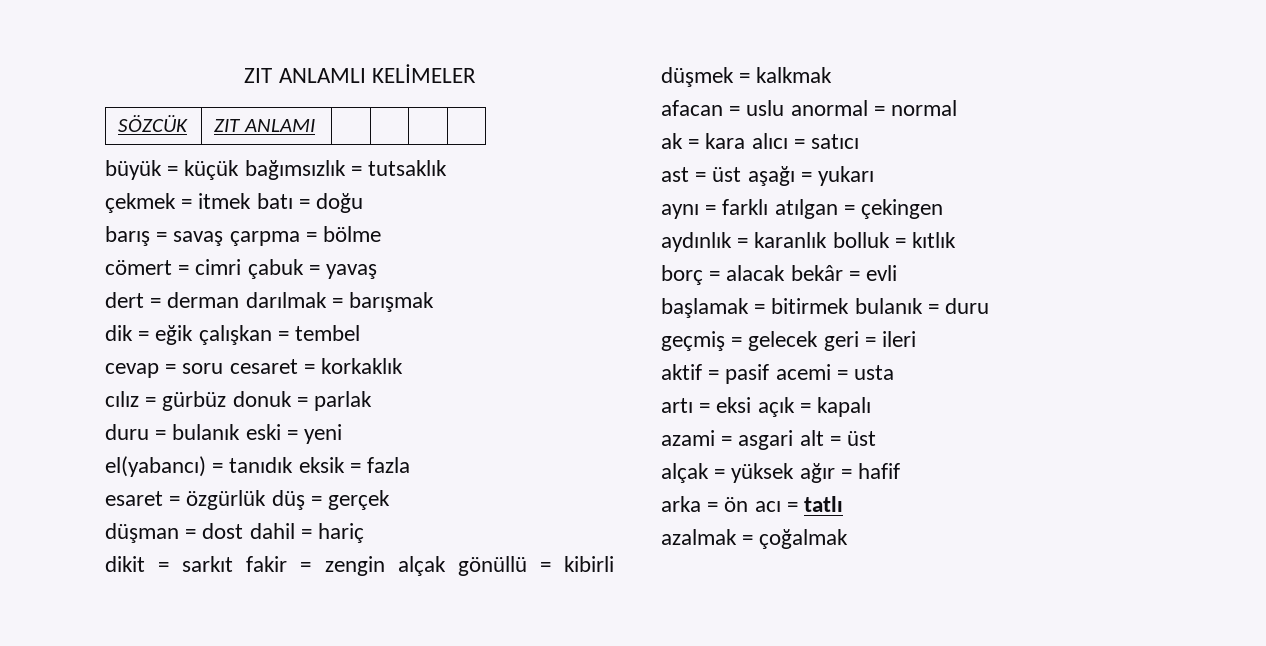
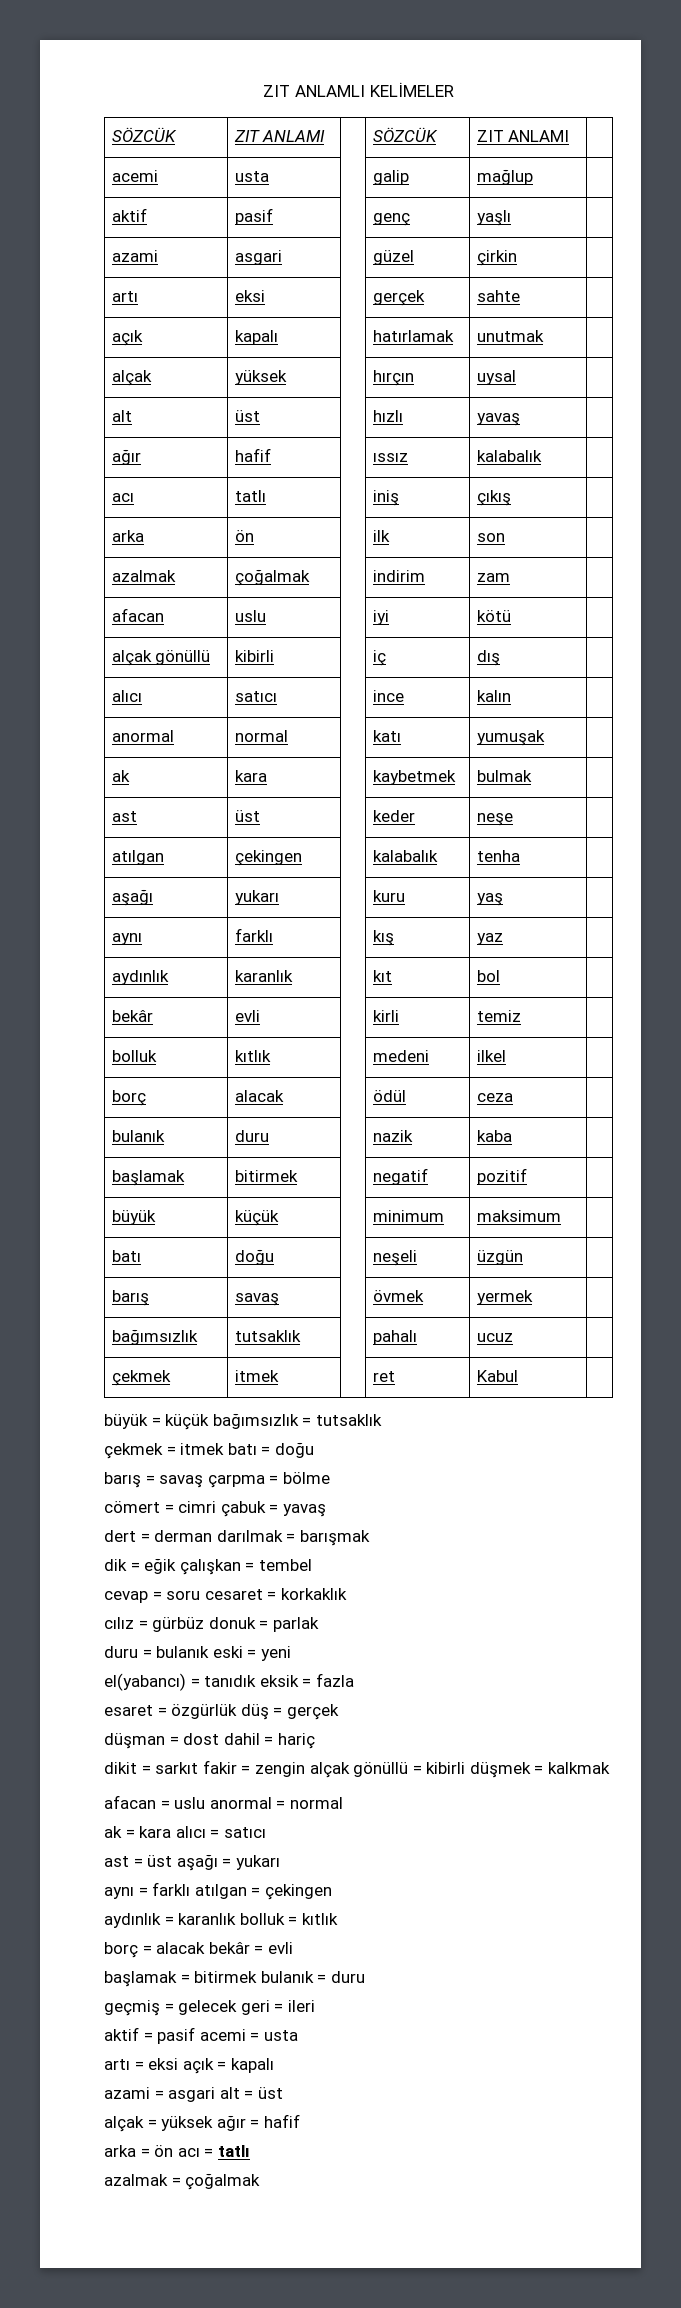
- SÖZCÜK | ZIT ANLAMI | | | |
+ SÖZCÜK | ZIT ANLAMI | | SÖZCÜK | ZIT ANLAMI |
+ acemi | usta | | galip | mağlup |
+ aktif | pasif | | genç | yaşlı |
+ azami | asgari | | güzel | çirkin |
+ artı | eksi | | gerçek | sahte |
+ açık | kapalı | | hatırlamak | unutmak |
+ alçak | yüksek | | hırçın | uysal |
+ alt | üst | | hızlı | yavaş |
+ ağır | hafif | | ıssız | kalabalık |
+ acı | tatlı | | iniş | çıkış |
+ arka | ön | | ilk | son |
+ azalmak | çoğalmak | | indirim | zam |
+ afacan | uslu | | iyi | kötü |
+ alçak gönüllü | kibirli | | iç | dış |
+ alıcı | satıcı | | ince | kalın |
+ anormal | normal | | katı | yumuşak |
+ ak | kara | | kaybetmek | bulmak |
+ ast | üst | | keder | neşe |
+ atılgan | çekingen | | kalabalık | tenha |
+ aşağı | yukarı | | kuru | yaş |
+ aynı | farklı | | kış | yaz |
+ aydınlık | karanlık | | kıt | bol |
+ bekâr | evli | | kirli | temiz |
+ bolluk | kıtlık | | medeni | ilkel |
+ borç | alacak | | ödül | ceza |
+ bulanık | duru | | nazik | kaba |
+ başlamak | bitirmek | | negatif | pozitif |
+ büyük | küçük | | minimum | maksimum |
+ batı | doğu | | neşeli | üzgün |
+ barış | savaş | | övmek | yermek |
+ bağımsızlık | tutsaklık | | pahalı | ucuz |
+ çekmek | itmek | | ret | Kabul |

